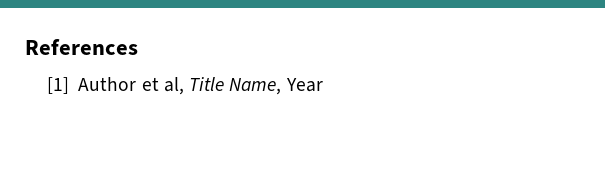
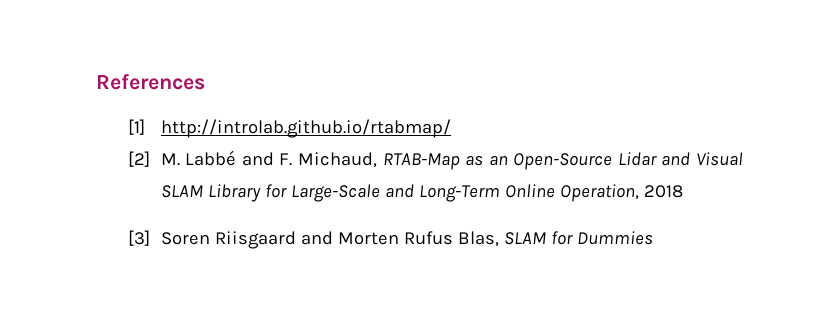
- [1] Author et al, Title Name, Year
+ [1] http://introlab.github.io/rtabmap/
+ [2] M. Labbé and F. Michaud, RTAB-Map as an Open-Source Lidar and Visual SLAM Library for Large-Scale and Long-Term Online Operation, 2018
+ [3] Soren Riisgaard and Morten Rufus Blas, SLAM for Dummies

